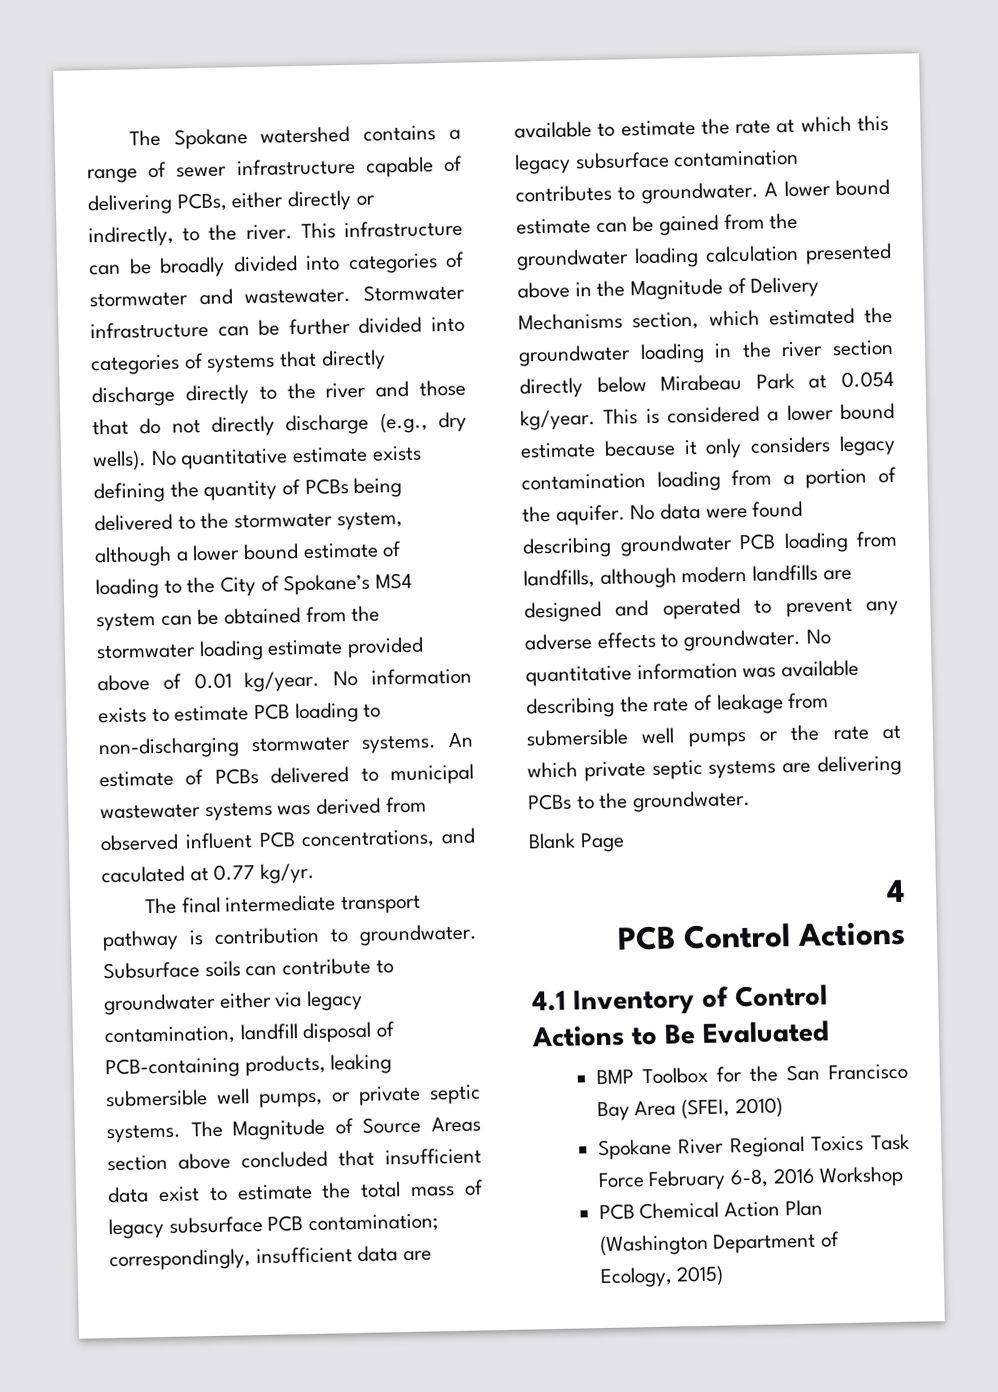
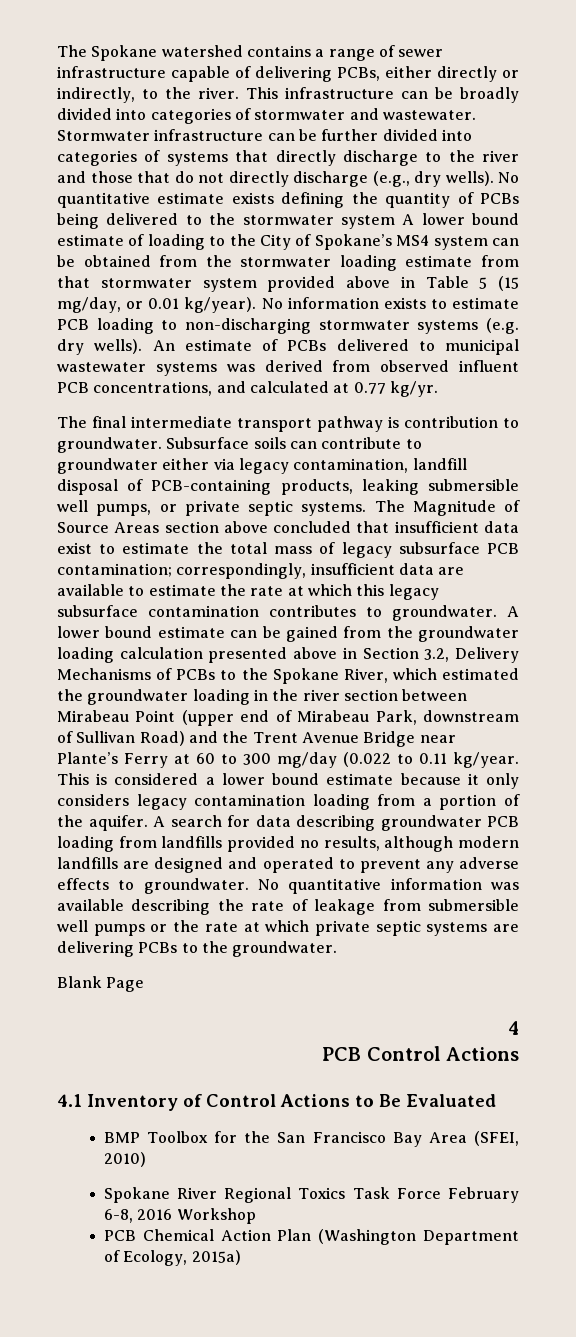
- Stormwater infrastructure can be further divided into categories of systems that directly discharge directly to the river and those that do not directly discharge (e.g., dry wells).
+ Stormwater infrastructure can be further divided into categories of systems that directly discharge to the river and those that do not directly discharge (e.g., dry wells).
- No quantitative estimate exists defining the quantity of PCBs being delivered to the stormwater system, although a lower bound estimate of loading to the City of Spokane’s MS4 system can be obtained from the stormwater loading estimate provided above of 0.01 kg/year.
+ No quantitative estimate exists defining the quantity of PCBs being delivered to the stormwater system A lower bound estimate of loading to the City of Spokane’s MS4 system can be obtained from the stormwater loading estimate from that stormwater system provided above in Table 5 (15 mg/day, or 0.01 kg/year).
- No information exists to estimate PCB loading to non-discharging stormwater systems.
+ No information exists to estimate PCB loading to non-discharging stormwater systems (e.g. dry wells).
- An estimate of PCBs delivered to municipal wastewater systems was derived from observed influent PCB concentrations, and caculated at 0.77 kg/yr.
+ An estimate of PCBs delivered to municipal wastewater systems was derived from observed influent PCB concentrations, and calculated at 0.77 kg/yr.
- A lower bound estimate can be gained from the groundwater loading calculation presented above in the Magnitude of Delivery Mechanisms section, which estimated the groundwater loading in the river section directly below Mirabeau Park at 0.054 kg/year.
+ A lower bound estimate can be gained from the groundwater loading calculation presented above in Section 3.2, Delivery Mechanisms of PCBs to the Spokane River, which estimated the groundwater loading in the river section between Mirabeau Point (upper end of Mirabeau Park, downstream of Sullivan Road) and the Trent Avenue Bridge near Plante’s Ferry at 60 to 300 mg/day (0.022 to 0.11 kg/year.
- No data were found describing groundwater PCB loading from landfills, although modern landfills are designed and operated to prevent any adverse effects to groundwater.
+ A search for data describing groundwater PCB loading from landfills provided no results, although modern landfills are designed and operated to prevent any adverse effects to groundwater.
- PCB Chemical Action Plan (Washington Department of Ecology, 2015)
+ PCB Chemical Action Plan (Washington Department of Ecology, 2015a)

